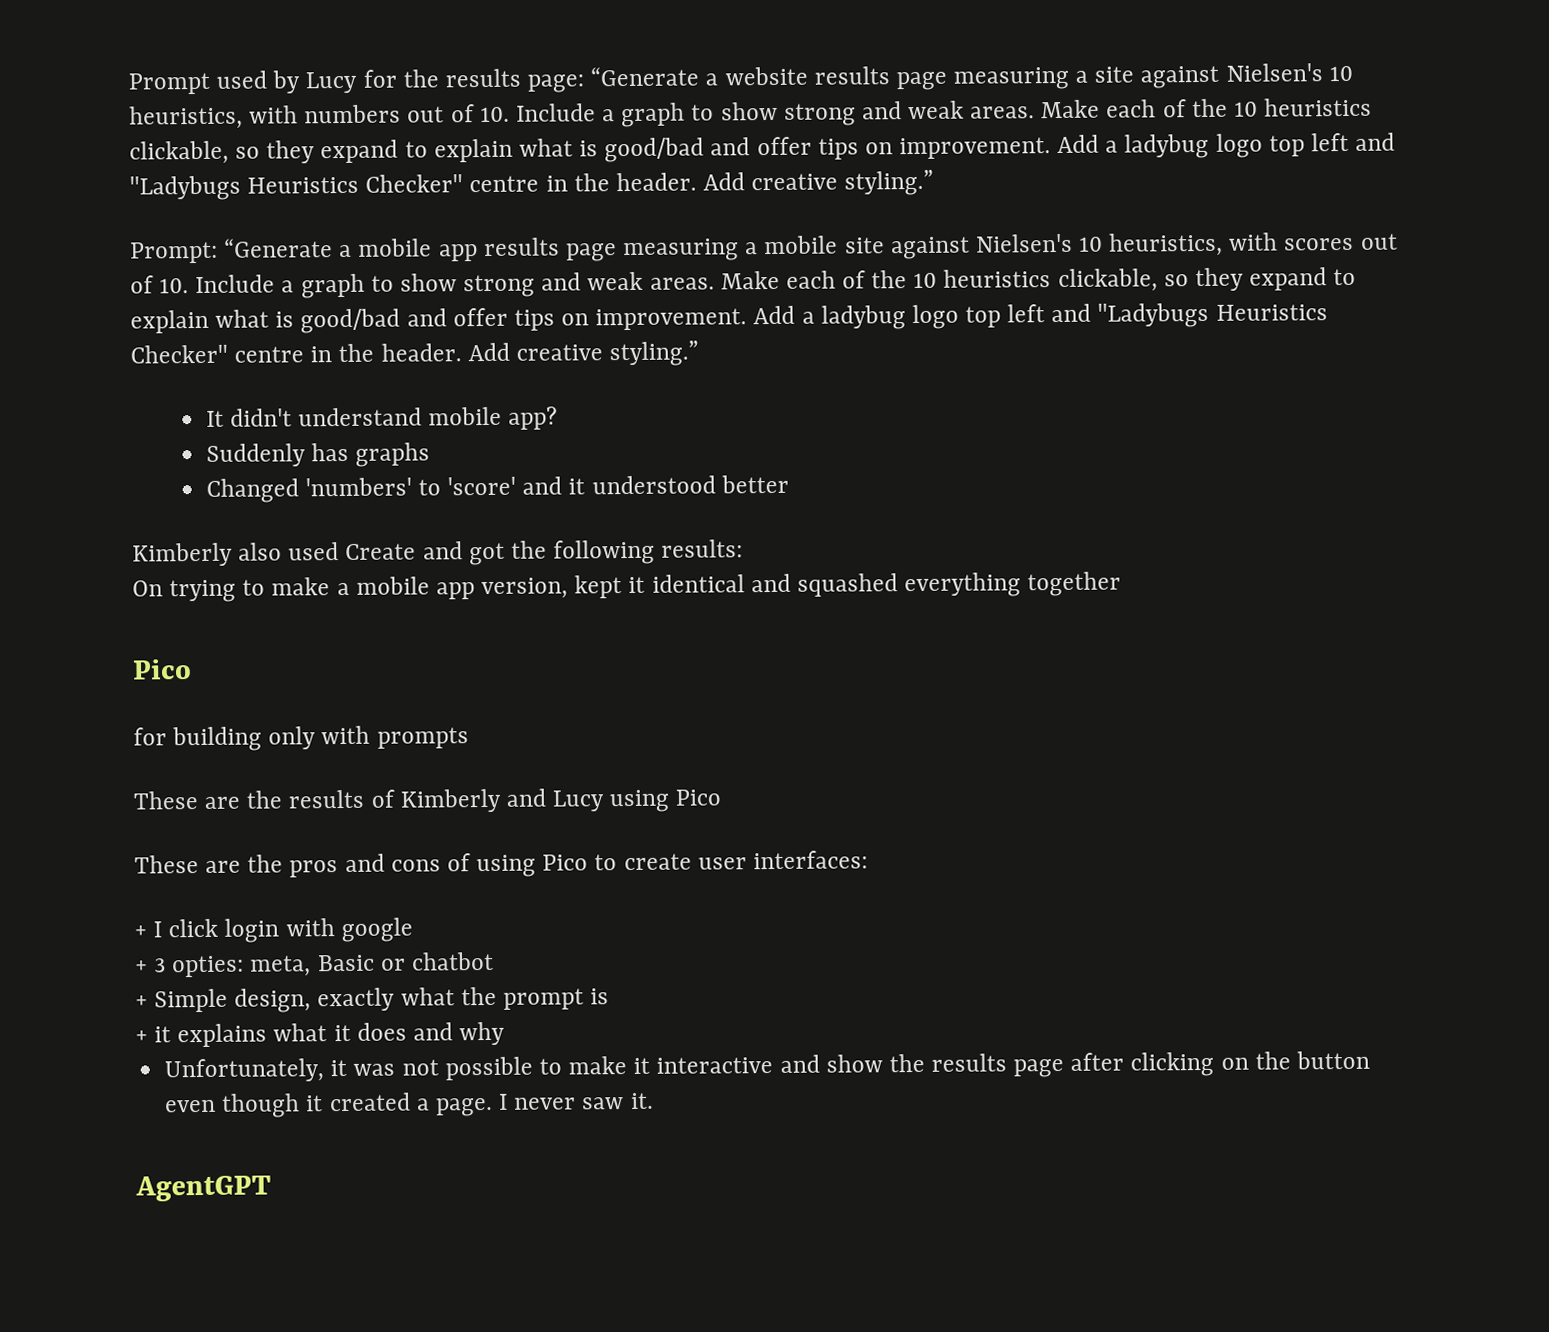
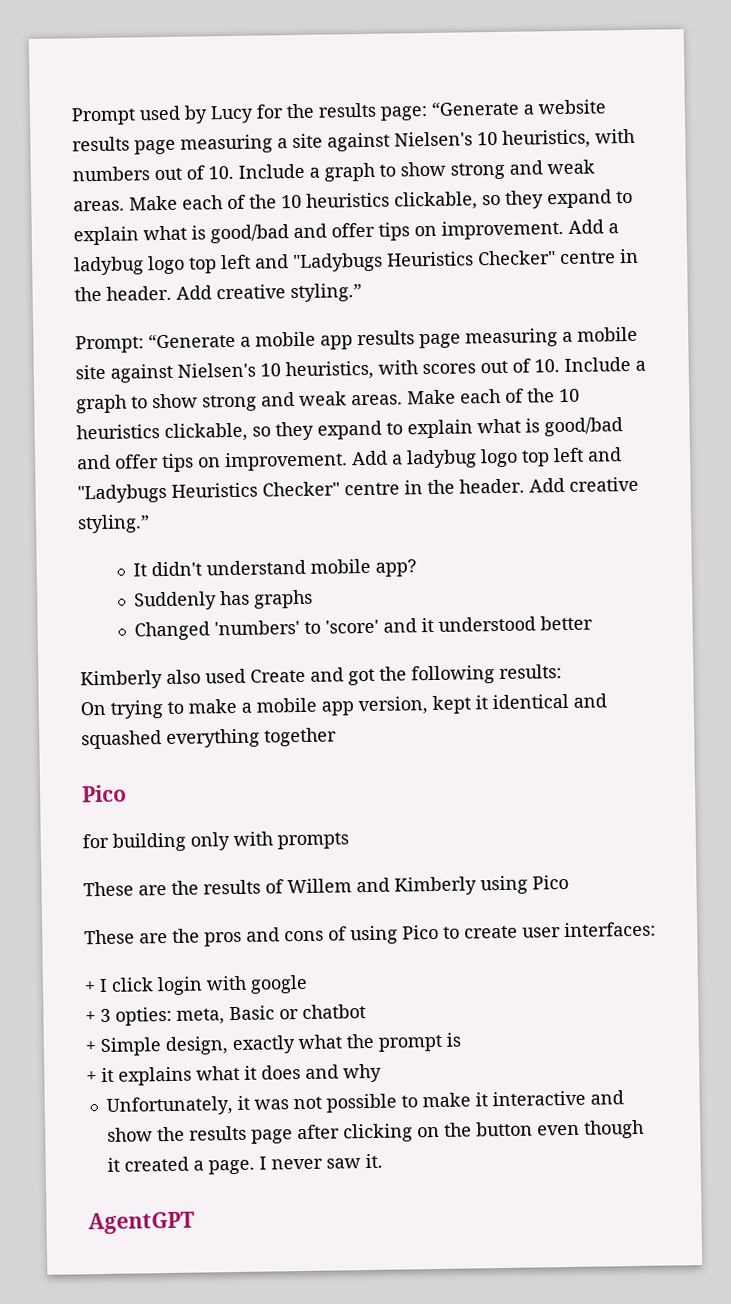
- These are the results of Kimberly and Lucy using Pico
+ These are the results of Willem and Kimberly using Pico

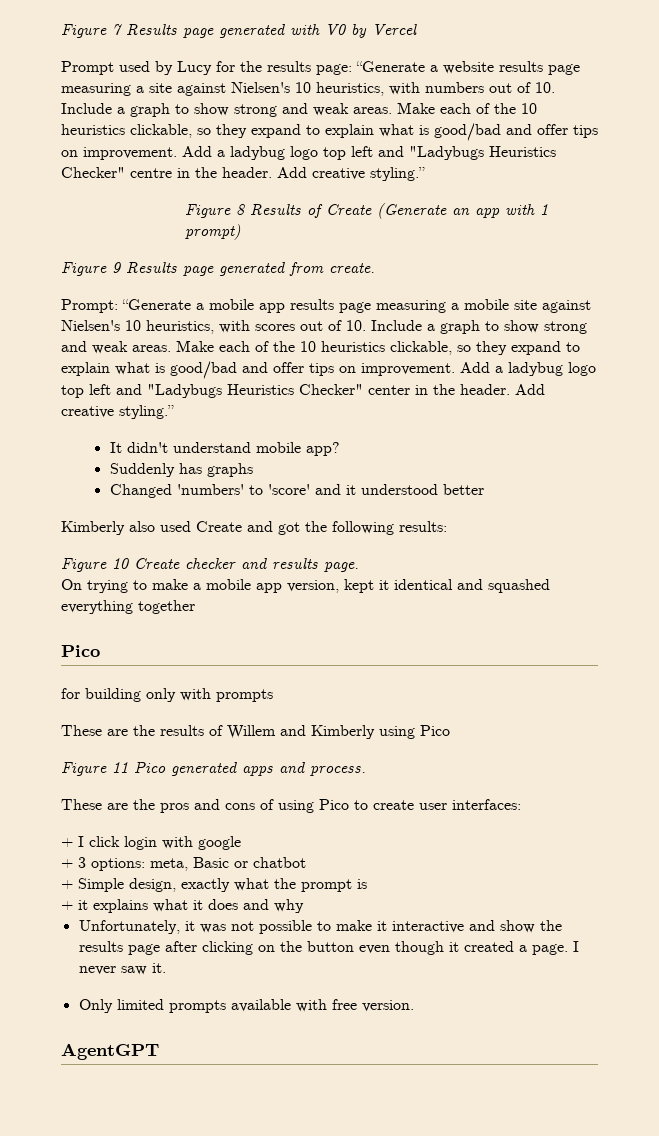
+ Figure 7 Results page generated with V0 by Vercel
+ Figure 8 Results of Create (Generate an app with 1 prompt)
+ Figure 9 Results page generated from create.
- “Generate a mobile app results page measuring a mobile site against Nielsen's 10 heuristics, with scores out of 10. Include a graph to show strong and weak areas. Make each of the 10 heuristics clickable, so they expand to explain what is good/bad and offer tips on improvement. Add a ladybug logo top left and "Ladybugs Heuristics Checker" centre in the header.
+ “Generate a mobile app results page measuring a mobile site against Nielsen's 10 heuristics, with scores out of 10. Include a graph to show strong and weak areas. Make each of the 10 heuristics clickable, so they expand to explain what is good/bad and offer tips on improvement. Add a ladybug logo top left and "Ladybugs Heuristics Checker" center in the header.
+ Figure 10 Create checker and results page.
+ Figure 11 Pico generated apps and process.
- + 3 opties: meta, Basic or chatbot
+ + 3 options: meta, Basic or chatbot
+ Only limited prompts available with free version.

